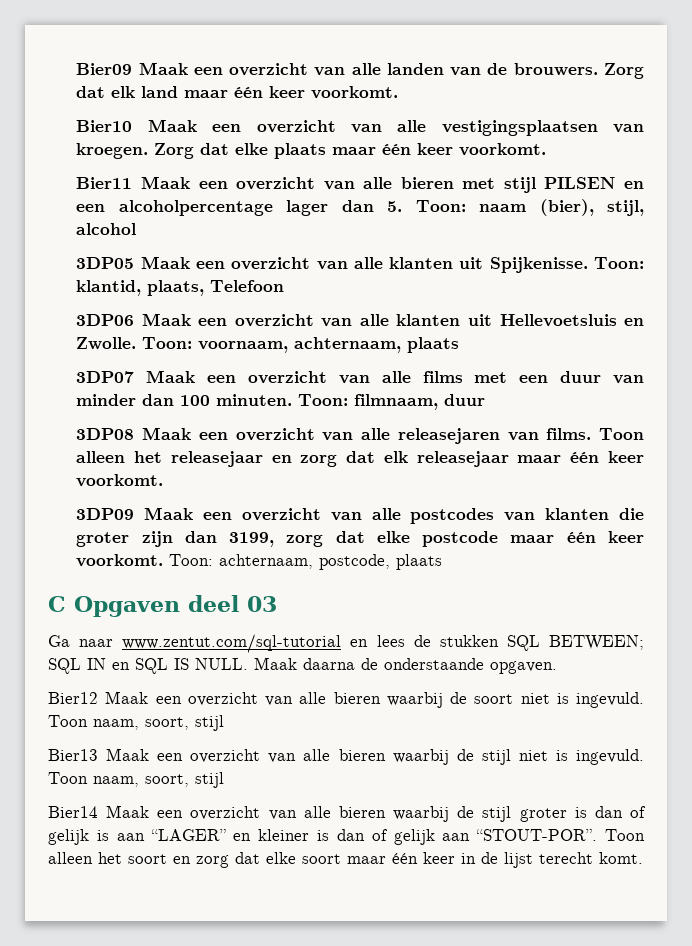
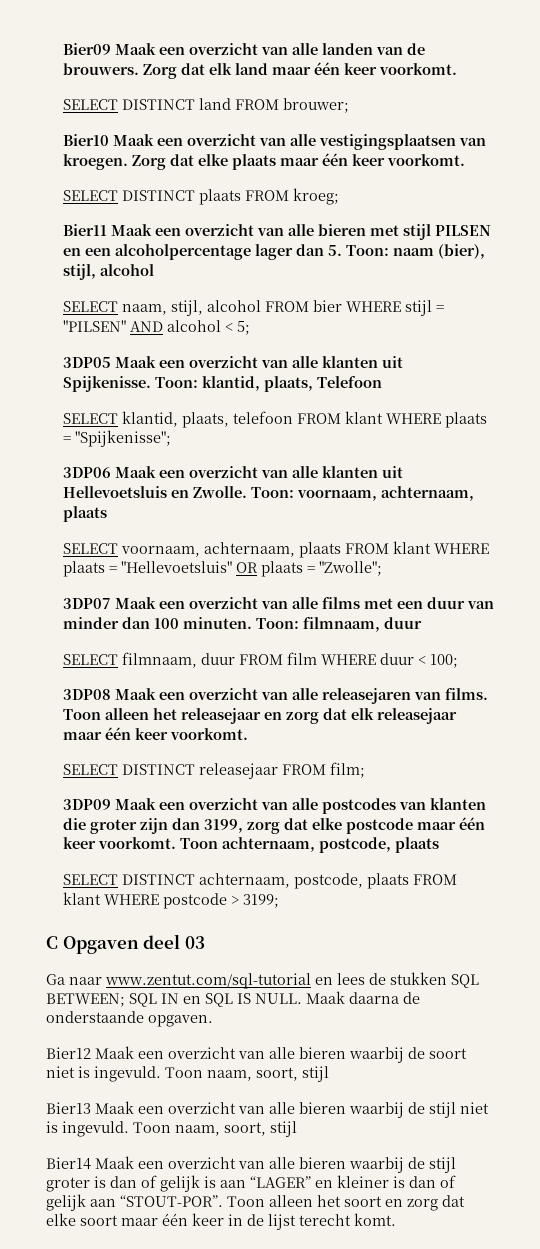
+ SELECT DISTINCT land FROM brouwer;
+ SELECT DISTINCT plaats FROM kroeg;
+ SELECT naam, stijl, alcohol FROM bier WHERE stijl = "PILSEN" AND alcohol < 5;
+ SELECT klantid, plaats, telefoon FROM klant WHERE plaats = "Spijkenisse";
+ SELECT voornaam, achternaam, plaats FROM klant WHERE plaats = "Hellevoetsluis" OR plaats = "Zwolle";
+ SELECT filmnaam, duur FROM film WHERE duur < 100;
+ SELECT DISTINCT releasejaar FROM film;
- Toon: achternaam, postcode, plaats
+ Toon achternaam, postcode, plaats
+ SELECT DISTINCT achternaam, postcode, plaats FROM klant WHERE postcode > 3199;

